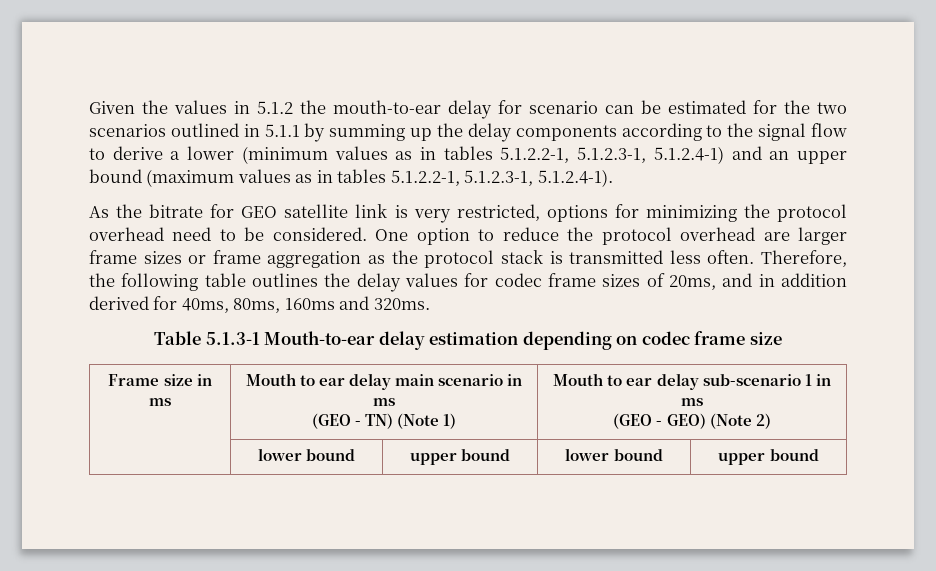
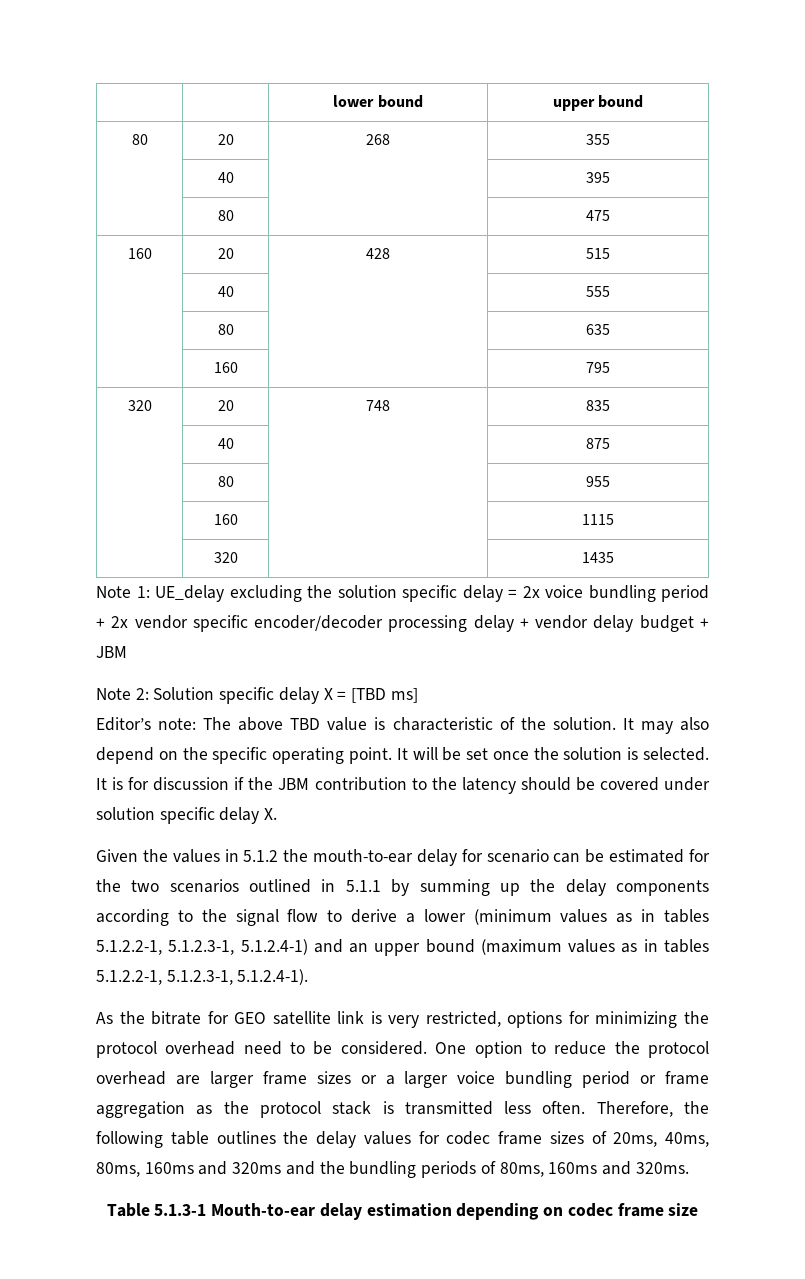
+ | | lower bound | upper bound
+ 80 | 20 | 268 | 355
+ | 40 | | 395
+ | 80 | | 475
+ 160 | 20 | 428 | 515
+ | 40 | | 555
+ | 80 | | 635
+ | 160 | | 795
+ 320 | 20 | 748 | 835
+ | 40 | | 875
+ | 80 | | 955
+ | 160 | | 1115
+ | 320 | | 1435
+ Note 1: UE_delay excluding the solution specific delay = 2x voice bundling period + 2x vendor specific encoder/decoder processing delay + vendor delay budget + JBM
+ Note 2: Solution specific delay X = [TBD ms]
+ Editor’s note: The above TBD value is characteristic of the solution. It may also depend on the specific operating point. It will be set once the solution is selected. It is for discussion if the JBM contribution to the latency should be covered under solution specific delay X.
- One option to reduce the protocol overhead are larger frame sizes or frame aggregation as the protocol stack is transmitted less often.
+ One option to reduce the protocol overhead are larger frame sizes or a larger voice bundling period or frame aggregation as the protocol stack is transmitted less often.
- Therefore, the following table outlines the delay values for codec frame sizes of 20ms, and in addition derived for 40ms, 80ms, 160ms and 320ms.
+ Therefore, the following table outlines the delay values for codec frame sizes of 20ms, 40ms, 80ms, 160ms and 320ms and the bundling periods of 80ms, 160ms and 320ms.
- Frame size in ms | Mouth to ear delay main scenario in ms
- (GEO - TN) (Note 1) | Mouth to ear delay sub-scenario 1 in ms
- (GEO - GEO) (Note 2)
- | lower bound | upper bound | lower bound | upper bound

